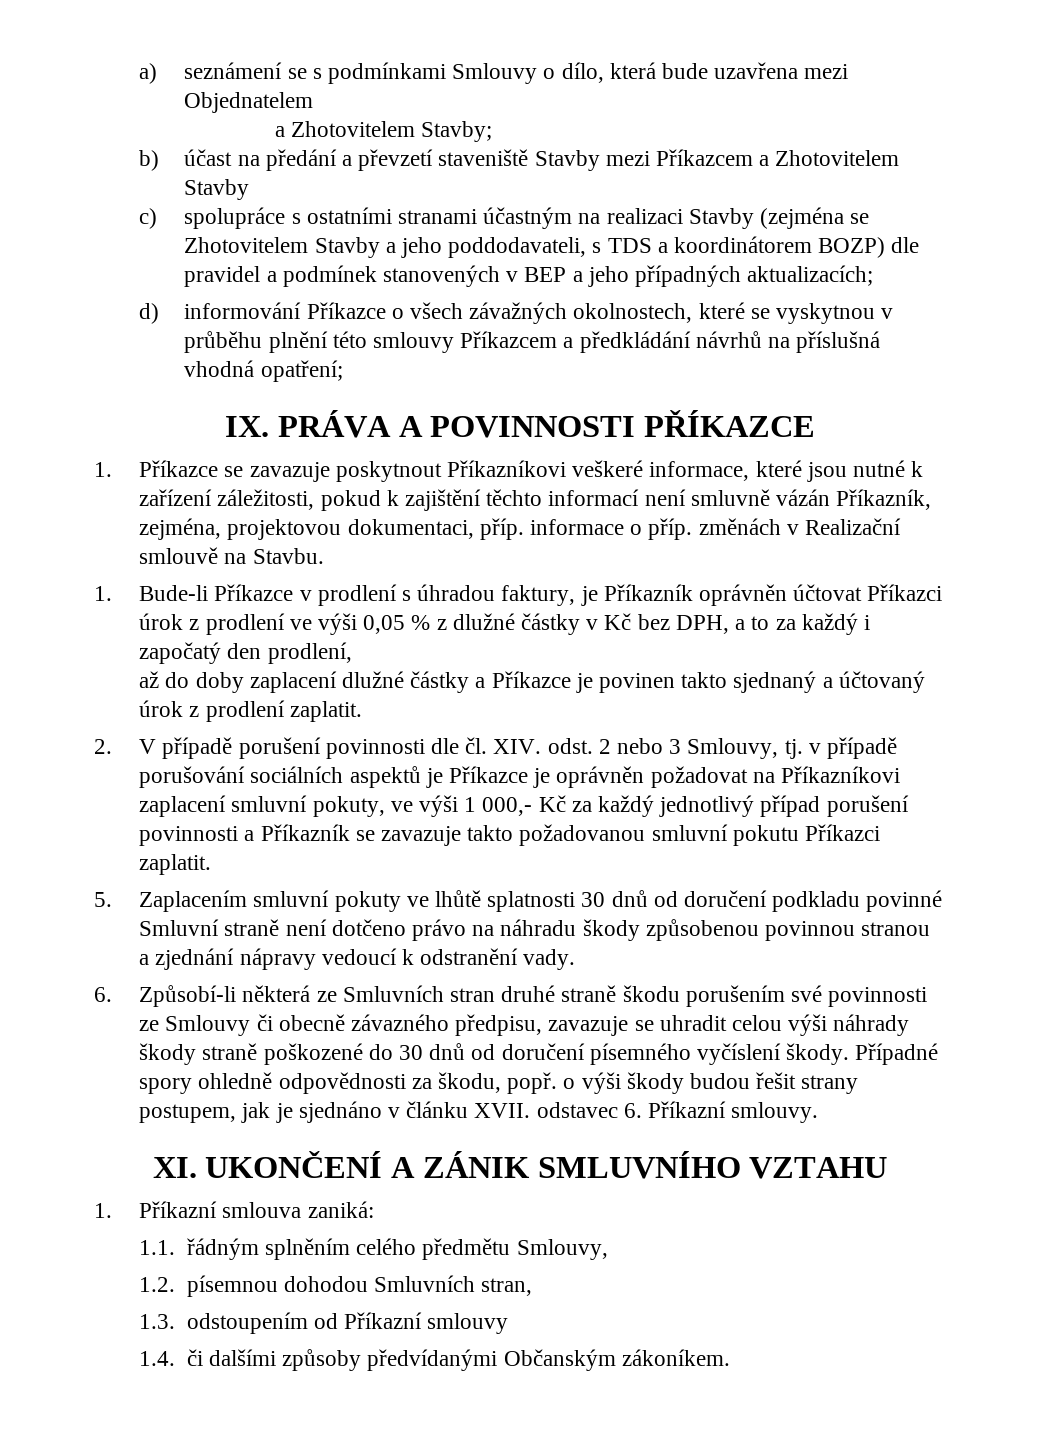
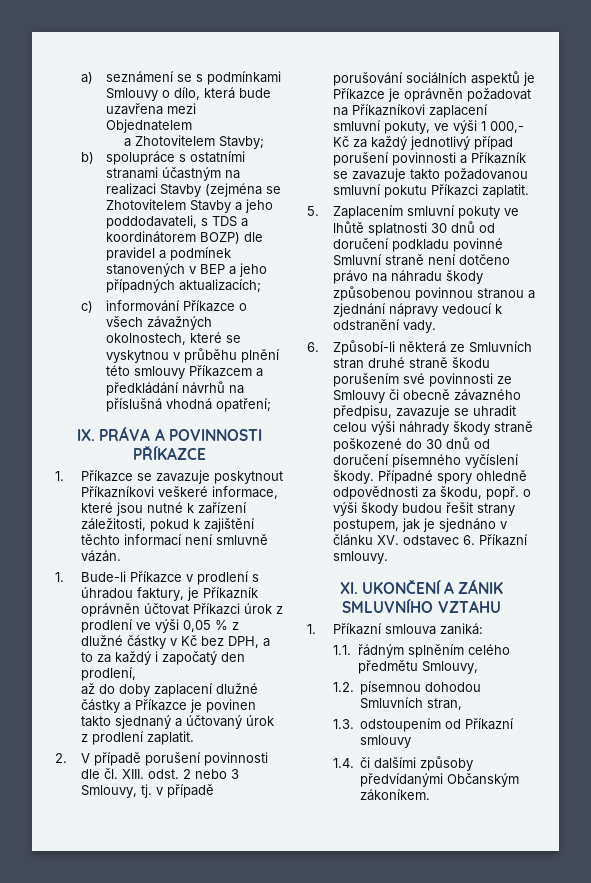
- b) účast na předání a převzetí staveniště Stavby mezi Příkazcem a Zhotovitelem Stavby
- c) spolupráce s ostatními stranami účastným na realizaci Stavby (zejména se Zhotovitelem Stavby a jeho poddodavateli, s TDS a koordinátorem BOZP) dle pravidel a podmínek stanovených v BEP a jeho případných aktualizacích;
+ b) spolupráce s ostatními stranami účastným na realizaci Stavby (zejména se Zhotovitelem Stavby a jeho poddodavateli, s TDS a koordinátorem BOZP) dle pravidel a podmínek stanovených v BEP a jeho případných aktualizacích;
- d) informování Příkazce o všech závažných okolnostech, které se vyskytnou v průběhu plnění této smlouvy Příkazcem a předkládání návrhů na příslušná vhodná opatření;
+ c) informování Příkazce o všech závažných okolnostech, které se vyskytnou v průběhu plnění této smlouvy Příkazcem a předkládání návrhů na příslušná vhodná opatření;
- 1. Příkazce se zavazuje poskytnout Příkazníkovi veškeré informace, které jsou nutné k zařízení záležitosti, pokud k zajištění těchto informací není smluvně vázán Příkazník, zejména, projektovou dokumentaci, příp. informace o příp. změnách v Realizační smlouvě na Stavbu.
+ 1. Příkazce se zavazuje poskytnout Příkazníkovi veškeré informace, které jsou nutné k zařízení záležitosti, pokud k zajištění těchto informací není smluvně vázán.
- 2. V případě porušení povinnosti dle čl. XIV. odst. 2 nebo 3 Smlouvy, tj. v případě porušování sociálních aspektů je Příkazce je oprávněn požadovat na Příkazníkovi zaplacení smluvní pokuty, ve výši 1 000,- Kč za každý jednotlivý případ porušení povinnosti a Příkazník se zavazuje takto požadovanou smluvní pokutu Příkazci zaplatit.
+ 2. V případě porušení povinnosti dle čl. XIII. odst. 2 nebo 3 Smlouvy, tj. v případě porušování sociálních aspektů je Příkazce je oprávněn požadovat na Příkazníkovi zaplacení smluvní pokuty, ve výši 1 000,- Kč za každý jednotlivý případ porušení povinnosti a Příkazník se zavazuje takto požadovanou smluvní pokutu Příkazci zaplatit.
- Případné spory ohledně odpovědnosti za škodu, popř. o výši škody budou řešit strany postupem, jak je sjednáno v článku XVII. odstavec 6. Příkazní smlouvy.
+ Případné spory ohledně odpovědnosti za škodu, popř. o výši škody budou řešit strany postupem, jak je sjednáno v článku XV. odstavec 6. Příkazní smlouvy.

